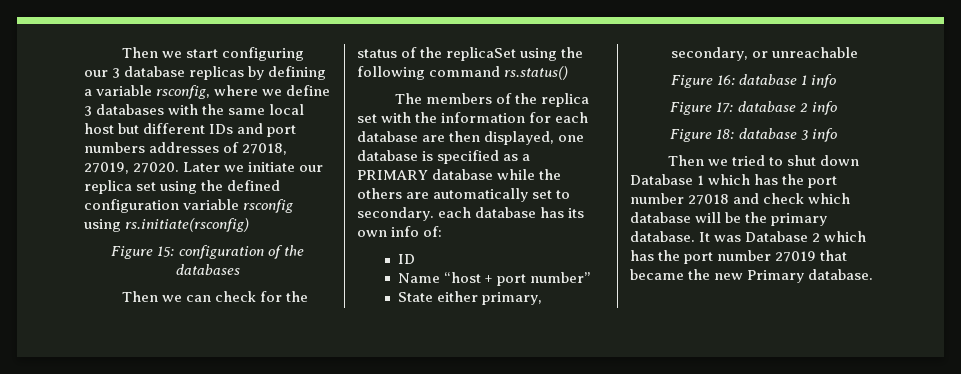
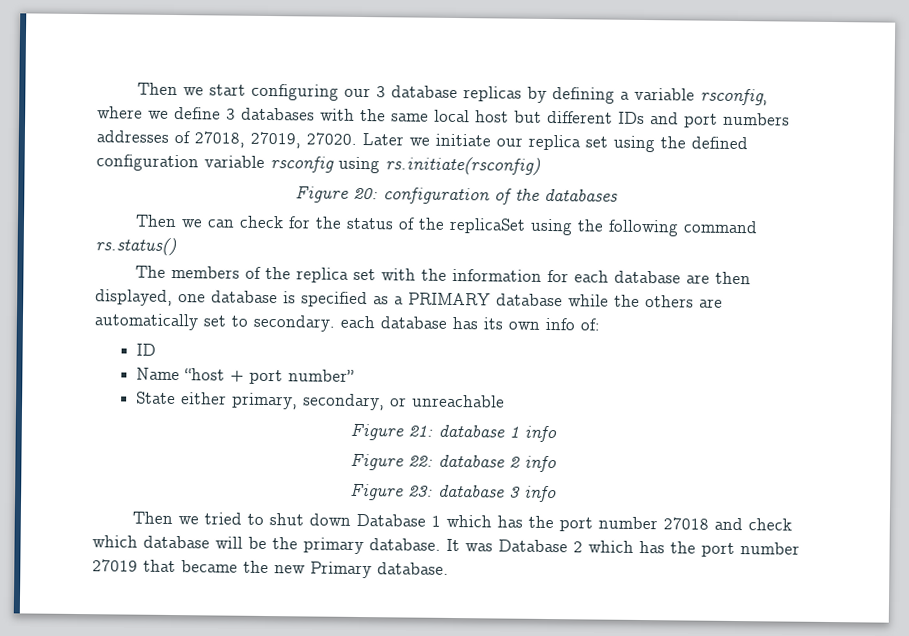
- Figure 15: configuration of the databases
+ Figure 20: configuration of the databases
- Figure 16: database 1 info
+ Figure 21: database 1 info
- Figure 17: database 2 info
+ Figure 22: database 2 info
- Figure 18: database 3 info
+ Figure 23: database 3 info

